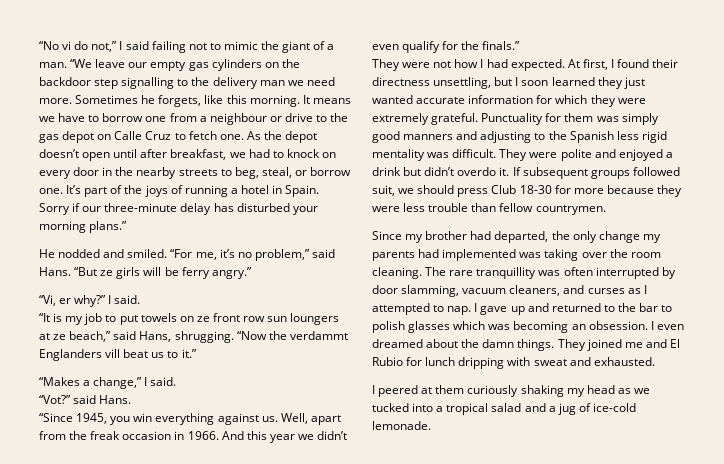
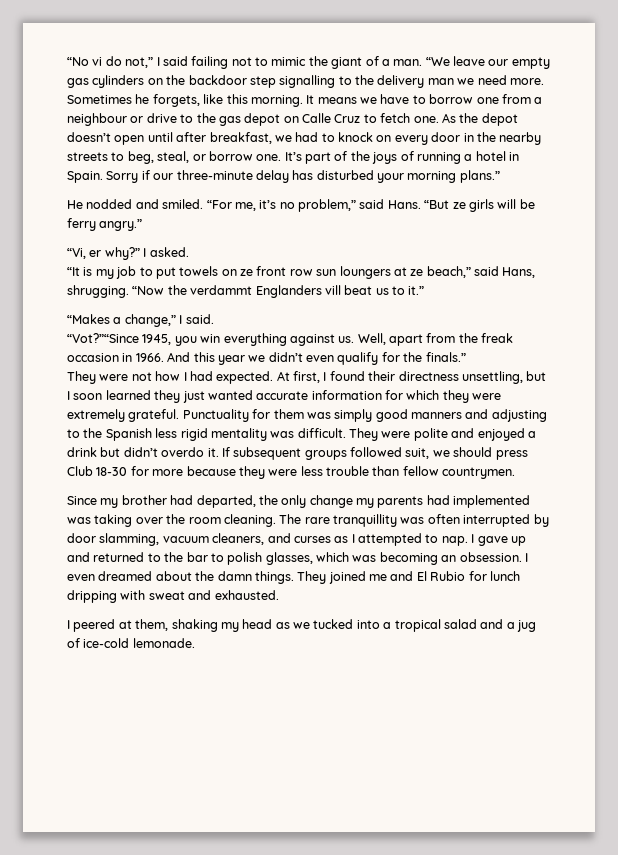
- “Vi, er why?” I said.
+ “Vi, er why?” I asked.
- “Vot?” said Hans.
- “Since 1945, you win everything against us.
+ “Vot?”“Since 1945, you win everything against us.
- I gave up and returned to the bar to polish glasses which was becoming an obsession.
+ I gave up and returned to the bar to polish glasses, which was becoming an obsession.
- I peered at them curiously shaking my head as we tucked into a tropical salad and a jug of ice-cold lemonade.
+ I peered at them, shaking my head as we tucked into a tropical salad and a jug of ice-cold lemonade.

